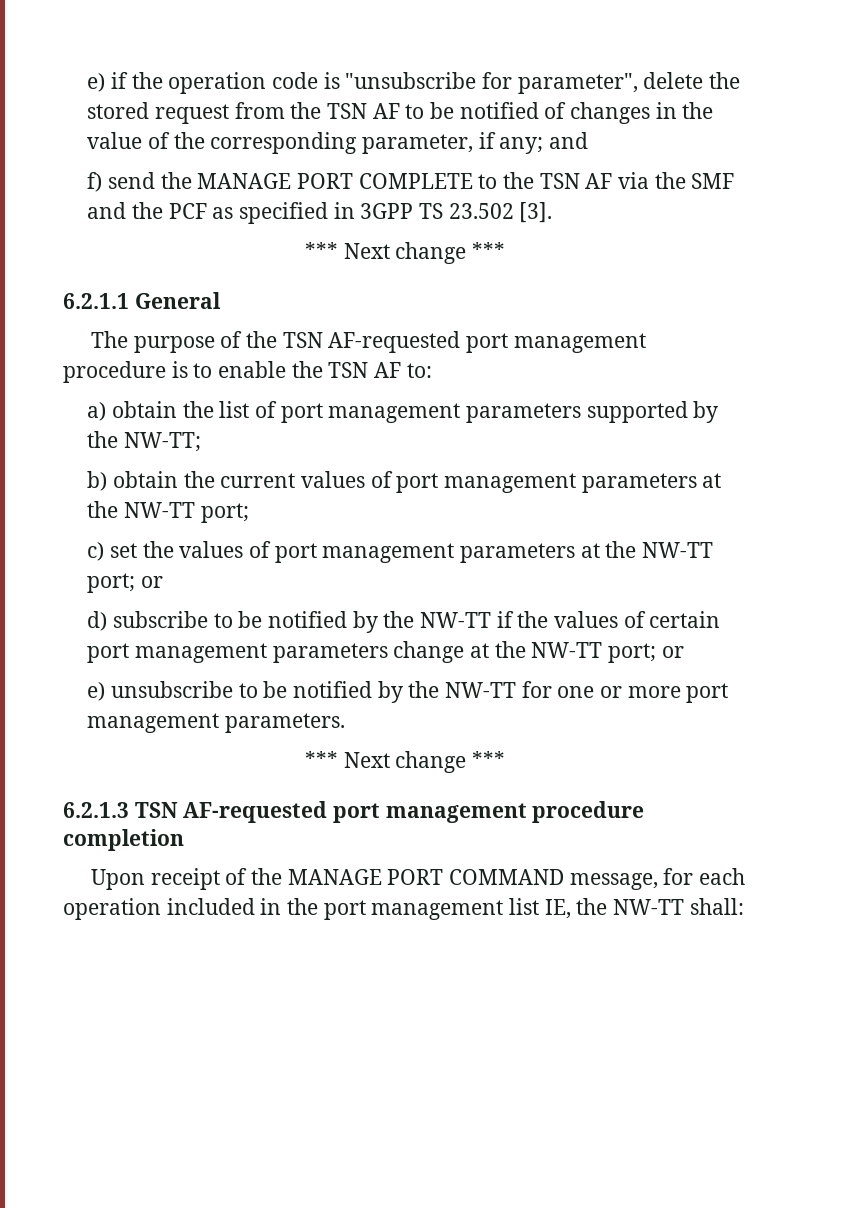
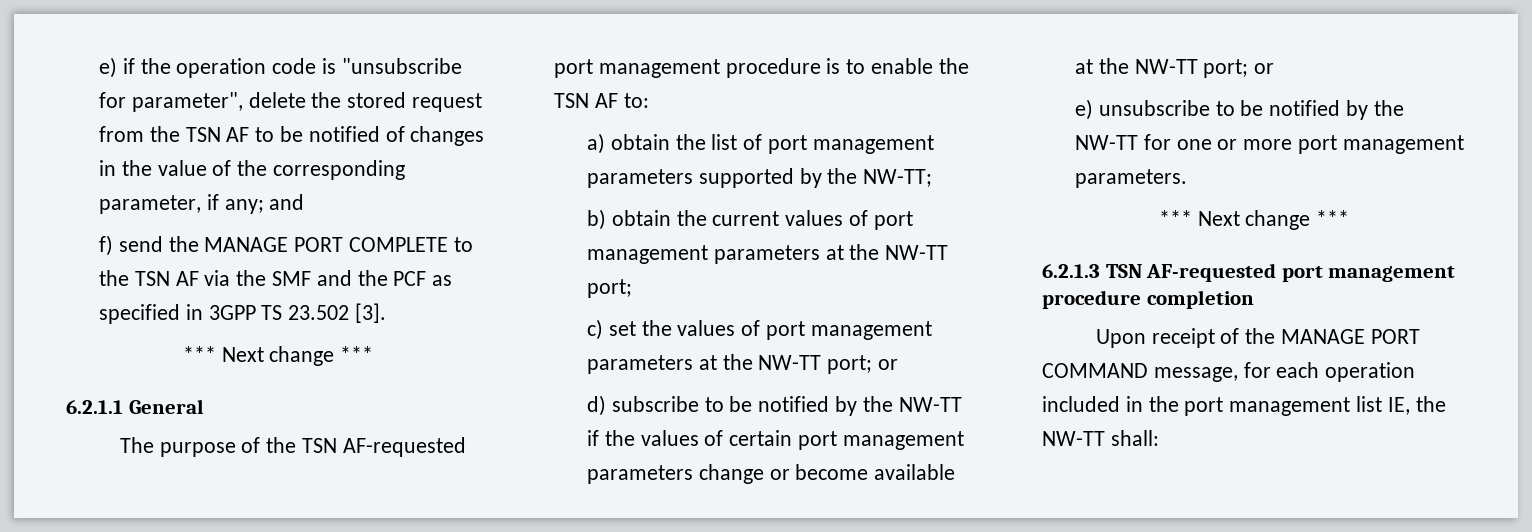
- d) subscribe to be notified by the NW-TT if the values of certain port management parameters change at the NW-TT port; or
+ d) subscribe to be notified by the NW-TT if the values of certain port management parameters change or become available at the NW-TT port; or

